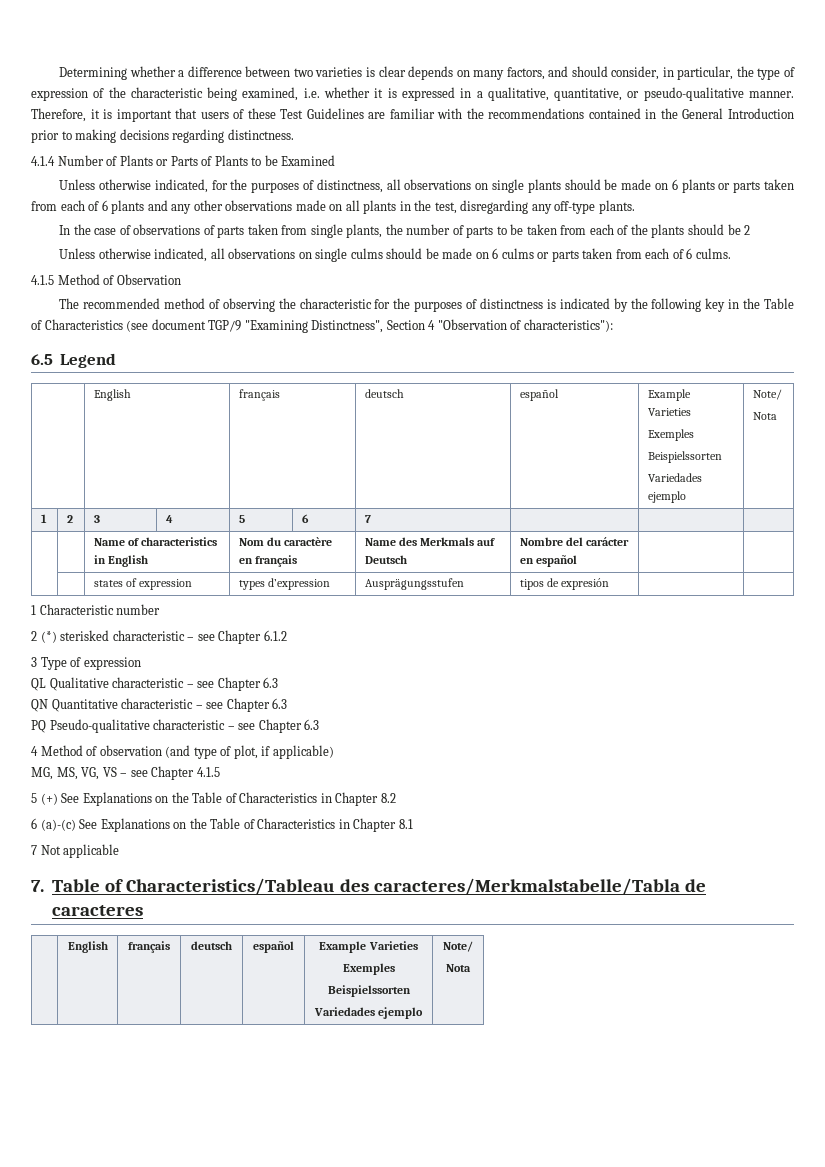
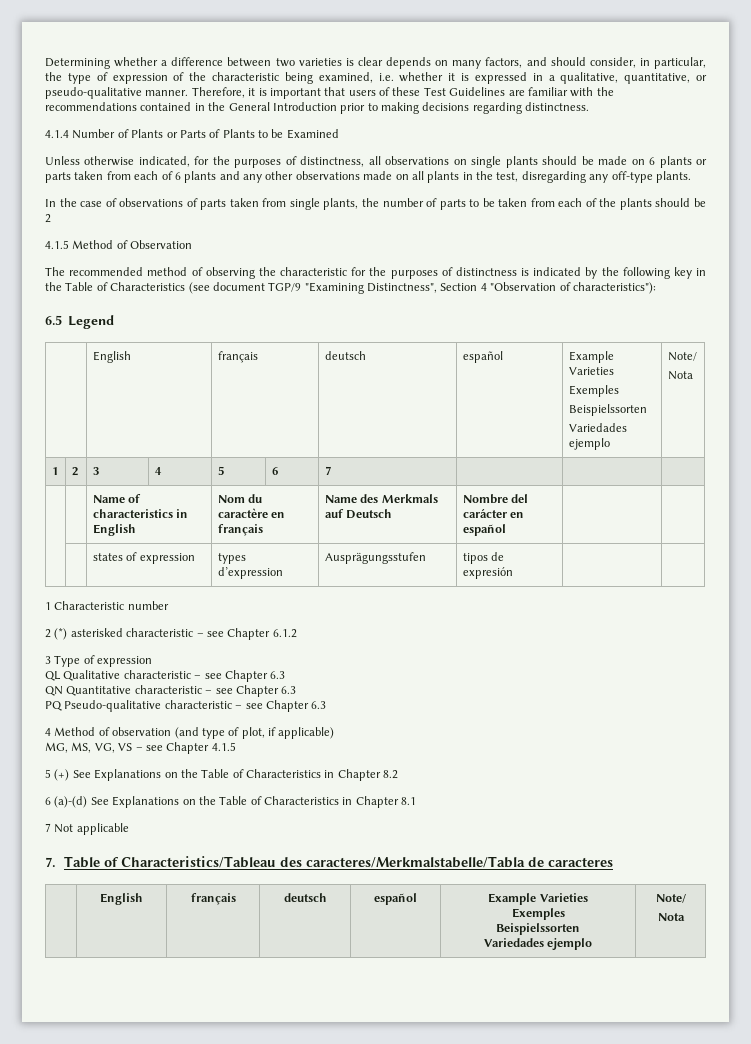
- Unless otherwise indicated, all observations on single culms should be made on 6 culms or parts taken from each of 6 culms.
- 2 (*) sterisked characteristic – see Chapter 6.1.2
+ 2 (*) asterisked characteristic – see Chapter 6.1.2
- 6 (a)-(c) See Explanations on the Table of Characteristics in Chapter 8.1
+ 6 (a)-(d) See Explanations on the Table of Characteristics in Chapter 8.1

